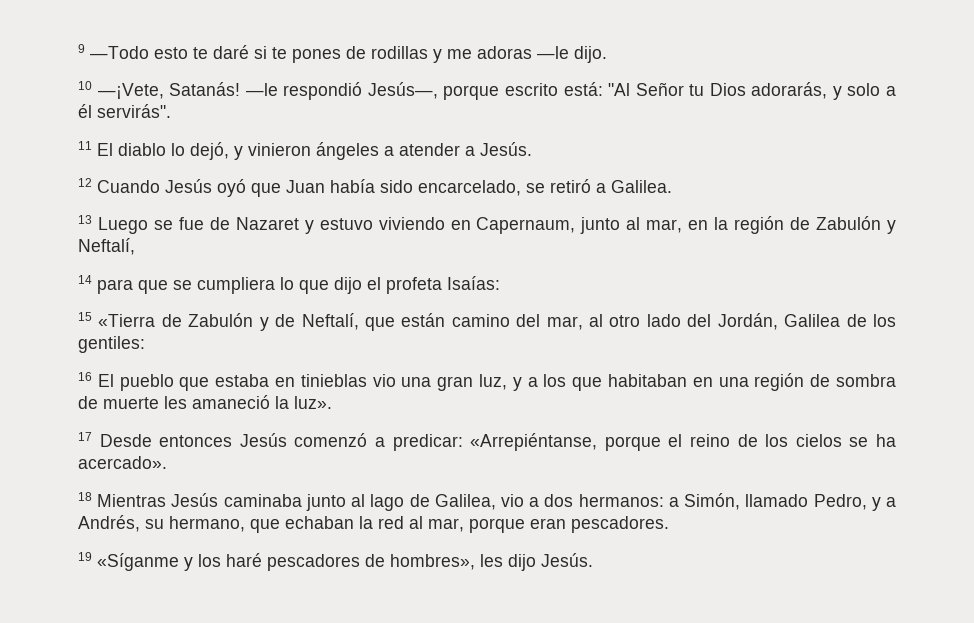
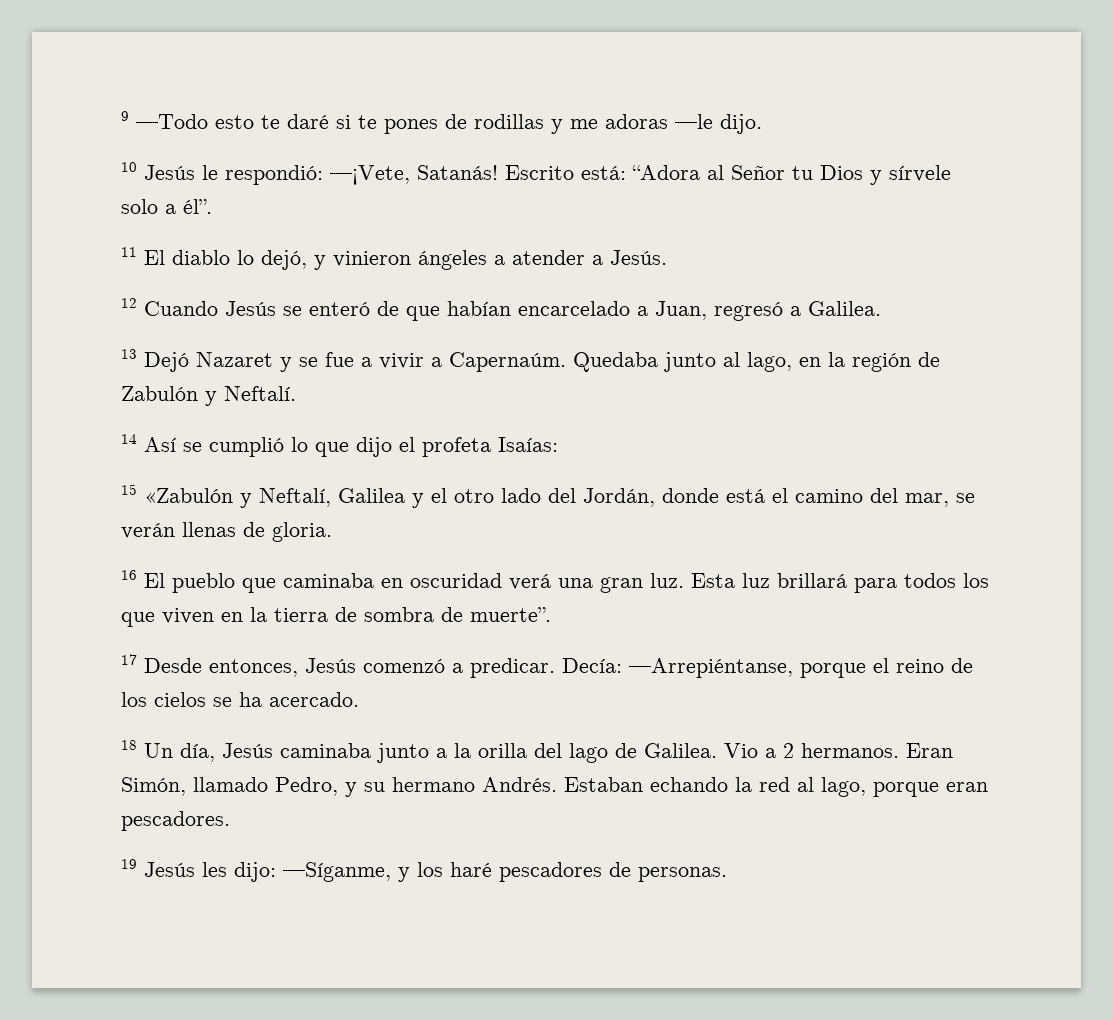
- 10 —¡Vete, Satanás! —le respondió Jesús—, porque escrito está: "Al Señor tu Dios adorarás, y solo a él servirás".
+ 10 Jesús le respondió: —¡Vete, Satanás! Escrito está: “Adora al Señor tu Dios y sírvele solo a él”.
- 12 Cuando Jesús oyó que Juan había sido encarcelado, se retiró a Galilea.
- 13 Luego se fue de Nazaret y estuvo viviendo en Capernaum, junto al mar, en la región de Zabulón y Neftalí,
+ 12 Cuando Jesús se enteró de que habían encarcelado a Juan, regresó a Galilea.
+ 13 Dejó Nazaret y se fue a vivir a Capernaúm. Quedaba junto al lago, en la región de Zabulón y Neftalí.
- 14 para que se cumpliera lo que dijo el profeta Isaías:
+ 14 Así se cumplió lo que dijo el profeta Isaías:
- 15 «Tierra de Zabulón y de Neftalí, que están camino del mar, al otro lado del Jordán, Galilea de los gentiles:
- 16 El pueblo que estaba en tinieblas vio una gran luz, y a los que habitaban en una región de sombra de muerte les amaneció la luz».
+ 15 «Zabulón y Neftalí, Galilea y el otro lado del Jordán, donde está el camino del mar, se verán llenas de gloria.
+ 16 El pueblo que caminaba en oscuridad verá una gran luz. Esta luz brillará para todos los que viven en la tierra de sombra de muerte”.
- 17 Desde entonces Jesús comenzó a predicar: «Arrepiéntanse, porque el reino de los cielos se ha acercado».
+ 17 Desde entonces, Jesús comenzó a predicar. Decía: —Arrepiéntanse, porque el reino de los cielos se ha acercado.
- 18 Mientras Jesús caminaba junto al lago de Galilea, vio a dos hermanos: a Simón, llamado Pedro, y a Andrés, su hermano, que echaban la red al mar, porque eran pescadores.
+ 18 Un día, Jesús caminaba junto a la orilla del lago de Galilea. Vio a 2 hermanos. Eran Simón, llamado Pedro, y su hermano Andrés. Estaban echando la red al lago, porque eran pescadores.
- 19 «Síganme y los haré pescadores de hombres», les dijo Jesús.
+ 19 Jesús les dijo: —Síganme, y los haré pescadores de personas.

